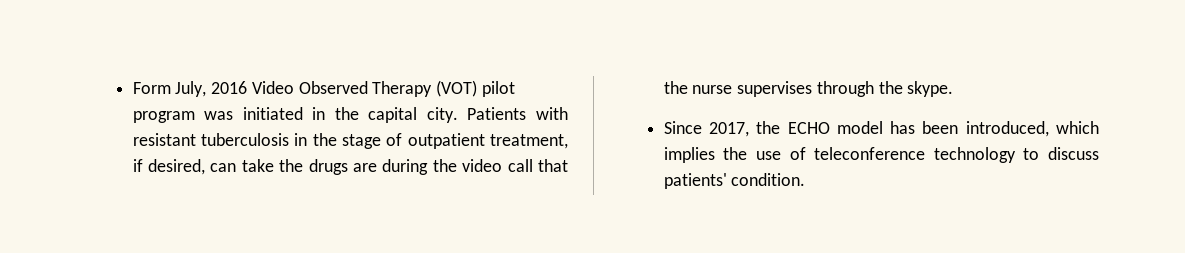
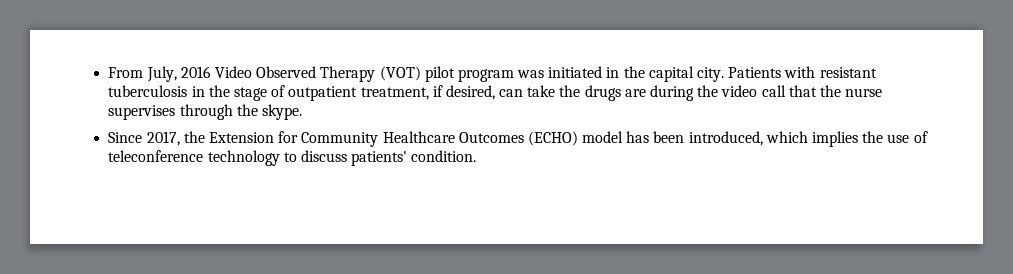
- Form July, 2016 Video Observed Therapy (VOT) pilot program was initiated in the capital city.
+ From July, 2016 Video Observed Therapy (VOT) pilot program was initiated in the capital city.
- Since 2017, the ECHO model has been introduced, which implies the use of teleconference technology to discuss patients' condition.
+ Since 2017, the Extension for Community Healthcare Outcomes (ECHO) model has been introduced, which implies the use of teleconference technology to discuss patients' condition.

